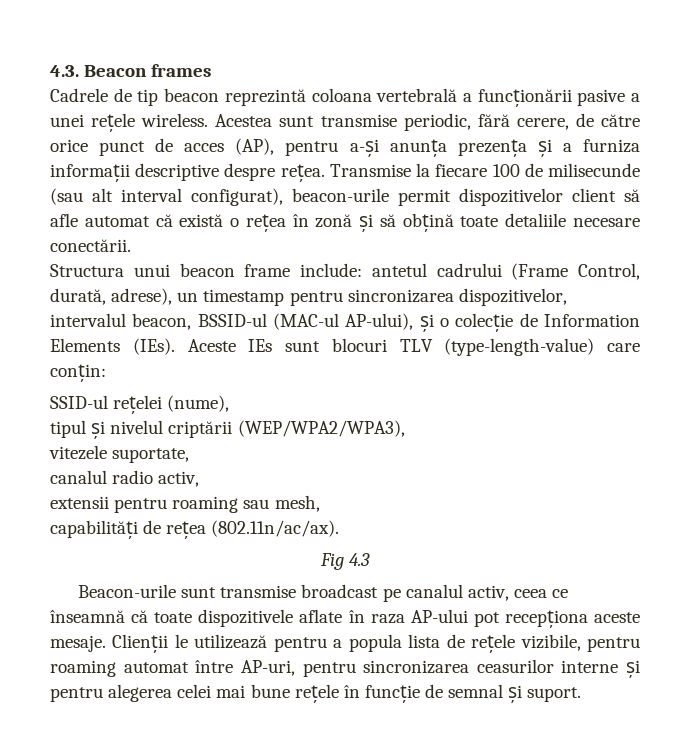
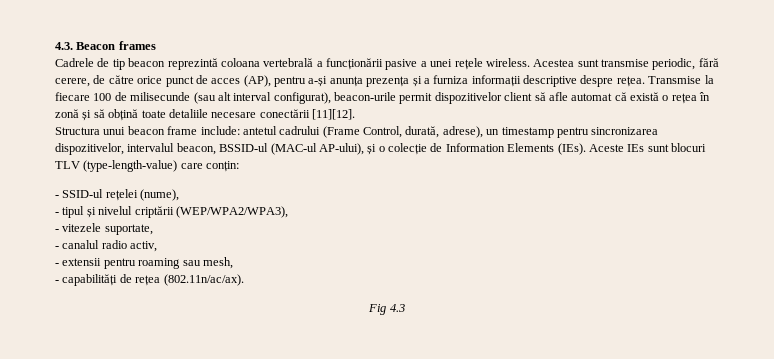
- Transmise la fiecare 100 de milisecunde (sau alt interval configurat), beacon-urile permit dispozitivelor client să afle automat că există o rețea în zonă și să obțină toate detaliile necesare conectării.
+ Transmise la fiecare 100 de milisecunde (sau alt interval configurat), beacon-urile permit dispozitivelor client să afle automat că există o rețea în zonă și să obțină toate detaliile necesare conectării [11][12].
- SSID-ul rețelei (nume),
+ - SSID-ul rețelei (nume),
- tipul și nivelul criptării (WEP/WPA2/WPA3),
+ - tipul și nivelul criptării (WEP/WPA2/WPA3),
- vitezele suportate,
+ - vitezele suportate,
- canalul radio activ,
+ - canalul radio activ,
- extensii pentru roaming sau mesh,
+ - extensii pentru roaming sau mesh,
- capabilități de rețea (802.11n/ac/ax).
+ - capabilități de rețea (802.11n/ac/ax).
- Beacon-urile sunt transmise broadcast pe canalul activ, ceea ce înseamnă că toate dispozitivele aflate în raza AP-ului pot recepționa aceste mesaje. Clienții le utilizează pentru a popula lista de rețele vizibile, pentru roaming automat între AP-uri, pentru sincronizarea ceasurilor interne și pentru alegerea celei mai bune rețele în funcție de semnal și suport.

